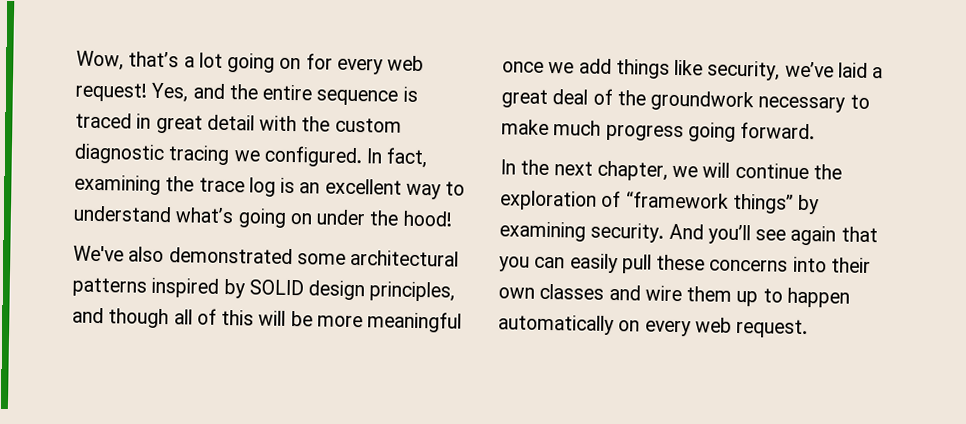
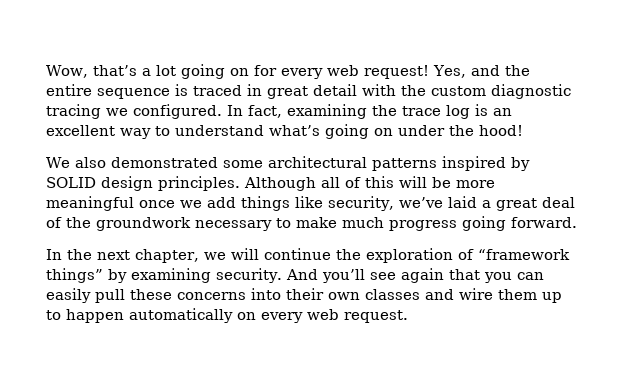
- We've also demonstrated some architectural patterns inspired by SOLID design principles, and though all of this will be more meaningful once we add things like security, we’ve laid a great deal of the groundwork necessary to make much progress going forward.
+ We also demonstrated some architectural patterns inspired by SOLID design principles. Although all of this will be more meaningful once we add things like security, we’ve laid a great deal of the groundwork necessary to make much progress going forward.

